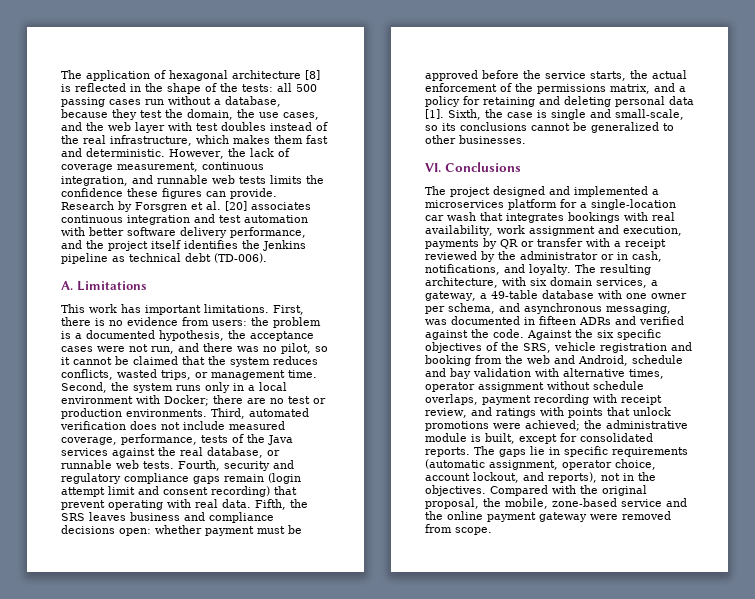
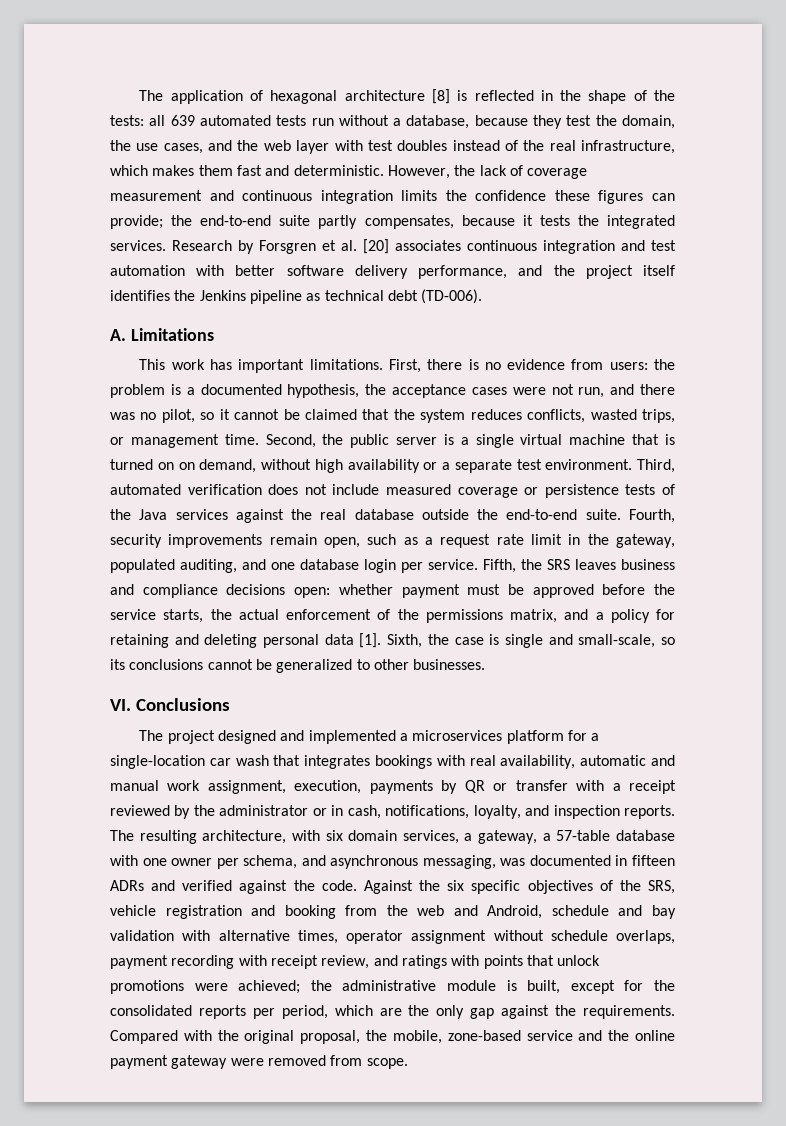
- The application of hexagonal architecture [8] is reflected in the shape of the tests: all 500 passing cases run without a database, because they test the domain, the use cases, and the web layer with test doubles instead of the real infrastructure, which makes them fast and deterministic.
+ The application of hexagonal architecture [8] is reflected in the shape of the tests: all 639 automated tests run without a database, because they test the domain, the use cases, and the web layer with test doubles instead of the real infrastructure, which makes them fast and deterministic.
- However, the lack of coverage measurement, continuous integration, and runnable web tests limits the confidence these figures can provide.
+ However, the lack of coverage measurement and continuous integration limits the confidence these figures can provide; the end-to-end suite partly compensates, because it tests the integrated services.
- Second, the system runs only in a local environment with Docker; there are no test or production environments.
+ Second, the public server is a single virtual machine that is turned on on demand, without high availability or a separate test environment.
- Third, automated verification does not include measured coverage, performance, tests of the Java services against the real database, or runnable web tests. Fourth, security and regulatory compliance gaps remain (login attempt limit and consent recording) that prevent operating with real data.
+ Third, automated verification does not include measured coverage or persistence tests of the Java services against the real database outside the end-to-end suite. Fourth, security improvements remain open, such as a request rate limit in the gateway, populated auditing, and one database login per service.
- The project designed and implemented a microservices platform for a single-location car wash that integrates bookings with real availability, work assignment and execution, payments by QR or transfer with a receipt reviewed by the administrator or in cash, notifications, and loyalty.
+ The project designed and implemented a microservices platform for a single-location car wash that integrates bookings with real availability, automatic and manual work assignment, execution, payments by QR or transfer with a receipt reviewed by the administrator or in cash, notifications, loyalty, and inspection reports.
- The resulting architecture, with six domain services, a gateway, a 49-table database with one owner per schema, and asynchronous messaging, was documented in fifteen ADRs and verified against the code.
+ The resulting architecture, with six domain services, a gateway, a 57-table database with one owner per schema, and asynchronous messaging, was documented in fifteen ADRs and verified against the code.
- Against the six specific objectives of the SRS, vehicle registration and booking from the web and Android, schedule and bay validation with alternative times, operator assignment without schedule overlaps, payment recording with receipt review, and ratings with points that unlock promotions were achieved; the administrative module is built, except for consolidated reports. The gaps lie in specific requirements (automatic assignment, operator choice, account lockout, and reports), not in the objectives.
+ Against the six specific objectives of the SRS, vehicle registration and booking from the web and Android, schedule and bay validation with alternative times, operator assignment without schedule overlaps, payment recording with receipt review, and ratings with points that unlock promotions were achieved; the administrative module is built, except for the consolidated reports per period, which are the only gap against the requirements.

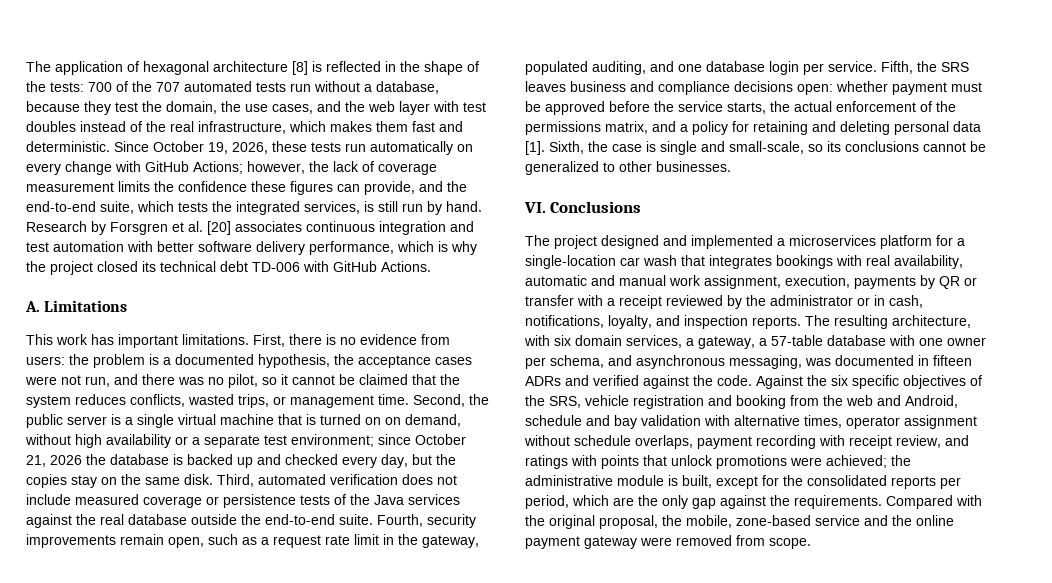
- The application of hexagonal architecture [8] is reflected in the shape of the tests: all 639 automated tests run without a database, because they test the domain, the use cases, and the web layer with test doubles instead of the real infrastructure, which makes them fast and deterministic.
+ The application of hexagonal architecture [8] is reflected in the shape of the tests: 700 of the 707 automated tests run without a database, because they test the domain, the use cases, and the web layer with test doubles instead of the real infrastructure, which makes them fast and deterministic.
- However, the lack of coverage measurement and continuous integration limits the confidence these figures can provide; the end-to-end suite partly compensates, because it tests the integrated services.
+ Since October 19, 2026, these tests run automatically on every change with GitHub Actions; however, the lack of coverage measurement limits the confidence these figures can provide, and the end-to-end suite, which tests the integrated services, is still run by hand.
- Research by Forsgren et al. [20] associates continuous integration and test automation with better software delivery performance, and the project itself identifies the Jenkins pipeline as technical debt (TD-006).
+ Research by Forsgren et al. [20] associates continuous integration and test automation with better software delivery performance, which is why the project closed its technical debt TD-006 with GitHub Actions.
- Second, the public server is a single virtual machine that is turned on on demand, without high availability or a separate test environment.
+ Second, the public server is a single virtual machine that is turned on on demand, without high availability or a separate test environment; since October 21, 2026 the database is backed up and checked every day, but the copies stay on the same disk.

